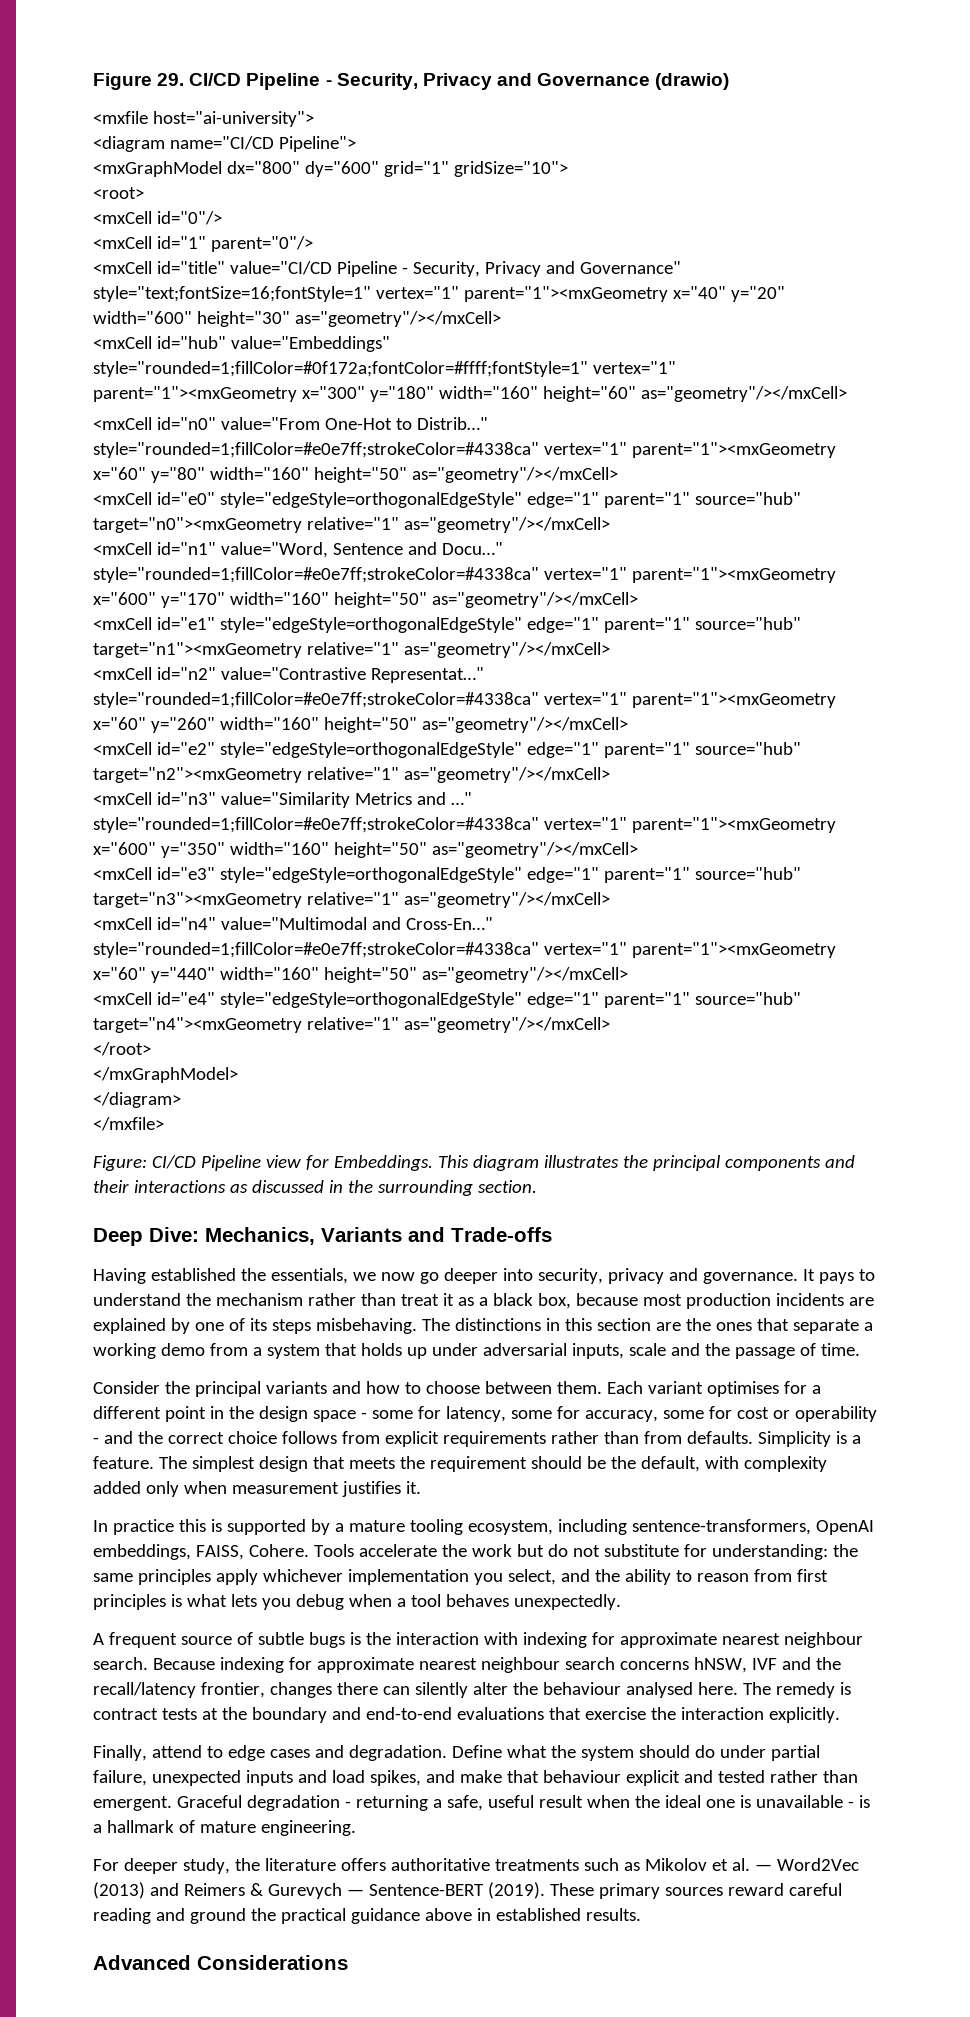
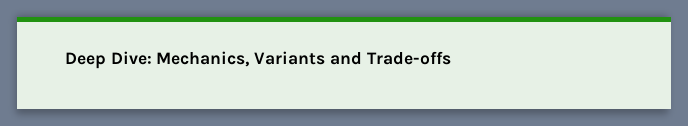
- Figure 29. CI/CD Pipeline - Security, Privacy and Governance (drawio)
- <mxfile host="ai-university">
- <diagram name="CI/CD Pipeline">
- <mxGraphModel dx="800" dy="600" grid="1" gridSize="10">
- <root>
- <mxCell id="0"/>
- <mxCell id="1" parent="0"/>
- <mxCell id="title" value="CI/CD Pipeline - Security, Privacy and Governance" style="text;fontSize=16;fontStyle=1" vertex="1" parent="1"><mxGeometry x="40" y="20" width="600" height="30" as="geometry"/></mxCell>
- <mxCell id="hub" value="Embeddings" style="rounded=1;fillColor=#0f172a;fontColor=#ffff;fontStyle=1" vertex="1" parent="1"><mxGeometry x="300" y="180" width="160" height="60" as="geometry"/></mxCell>
- <mxCell id="n0" value="From One-Hot to Distrib…" style="rounded=1;fillColor=#e0e7ff;strokeColor=#4338ca" vertex="1" parent="1"><mxGeometry x="60" y="80" width="160" height="50" as="geometry"/></mxCell>
- <mxCell id="e0" style="edgeStyle=orthogonalEdgeStyle" edge="1" parent="1" source="hub" target="n0"><mxGeometry relative="1" as="geometry"/></mxCell>
- <mxCell id="n1" value="Word, Sentence and Docu…" style="rounded=1;fillColor=#e0e7ff;strokeColor=#4338ca" vertex="1" parent="1"><mxGeometry x="600" y="170" width="160" height="50" as="geometry"/></mxCell>
- <mxCell id="e1" style="edgeStyle=orthogonalEdgeStyle" edge="1" parent="1" source="hub" target="n1"><mxGeometry relative="1" as="geometry"/></mxCell>
- <mxCell id="n2" value="Contrastive Representat…" style="rounded=1;fillColor=#e0e7ff;strokeColor=#4338ca" vertex="1" parent="1"><mxGeometry x="60" y="260" width="160" height="50" as="geometry"/></mxCell>
- <mxCell id="e2" style="edgeStyle=orthogonalEdgeStyle" edge="1" parent="1" source="hub" target="n2"><mxGeometry relative="1" as="geometry"/></mxCell>
- <mxCell id="n3" value="Similarity Metrics and …" style="rounded=1;fillColor=#e0e7ff;strokeColor=#4338ca" vertex="1" parent="1"><mxGeometry x="600" y="350" width="160" height="50" as="geometry"/></mxCell>
- <mxCell id="e3" style="edgeStyle=orthogonalEdgeStyle" edge="1" parent="1" source="hub" target="n3"><mxGeometry relative="1" as="geometry"/></mxCell>
- <mxCell id="n4" value="Multimodal and Cross-En…" style="rounded=1;fillColor=#e0e7ff;strokeColor=#4338ca" vertex="1" parent="1"><mxGeometry x="60" y="440" width="160" height="50" as="geometry"/></mxCell>
- <mxCell id="e4" style="edgeStyle=orthogonalEdgeStyle" edge="1" parent="1" source="hub" target="n4"><mxGeometry relative="1" as="geometry"/></mxCell>
- </root>
- </mxGraphModel>
- </diagram>
- </mxfile>
- Figure: CI/CD Pipeline view for Embeddings. This diagram illustrates the principal components and their interactions as discussed in the surrounding section.
- Having established the essentials, we now go deeper into security, privacy and governance. It pays to understand the mechanism rather than treat it as a black box, because most production incidents are explained by one of its steps misbehaving. The distinctions in this section are the ones that separate a working demo from a system that holds up under adversarial inputs, scale and the passage of time.
- Consider the principal variants and how to choose between them. Each variant optimises for a different point in the design space - some for latency, some for accuracy, some for cost or operability - and the correct choice follows from explicit requirements rather than from defaults. Simplicity is a feature. The simplest design that meets the requirement should be the default, with complexity added only when measurement justifies it.
- In practice this is supported by a mature tooling ecosystem, including sentence-transformers, OpenAI embeddings, FAISS, Cohere. Tools accelerate the work but do not substitute for understanding: the same principles apply whichever implementation you select, and the ability to reason from first principles is what lets you debug when a tool behaves unexpectedly.
- A frequent source of subtle bugs is the interaction with indexing for approximate nearest neighbour search. Because indexing for approximate nearest neighbour search concerns hNSW, IVF and the recall/latency frontier, changes there can silently alter the behaviour analysed here. The remedy is contract tests at the boundary and end-to-end evaluations that exercise the interaction explicitly.
- Finally, attend to edge cases and degradation. Define what the system should do under partial failure, unexpected inputs and load spikes, and make that behaviour explicit and tested rather than emergent. Graceful degradation - returning a safe, useful result when the ideal one is unavailable - is a hallmark of mature engineering.
- For deeper study, the literature offers authoritative treatments such as Mikolov et al. — Word2Vec (2013) and Reimers & Gurevych — Sentence-BERT (2019). These primary sources reward careful reading and ground the practical guidance above in established results.
- Advanced Considerations

